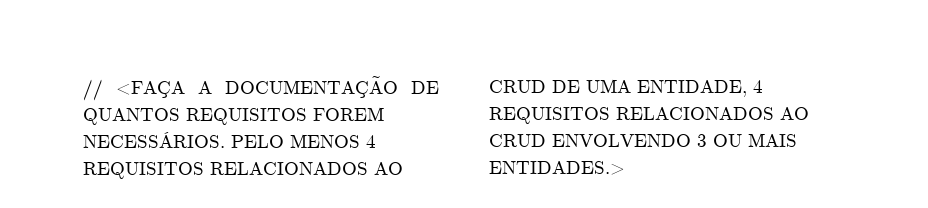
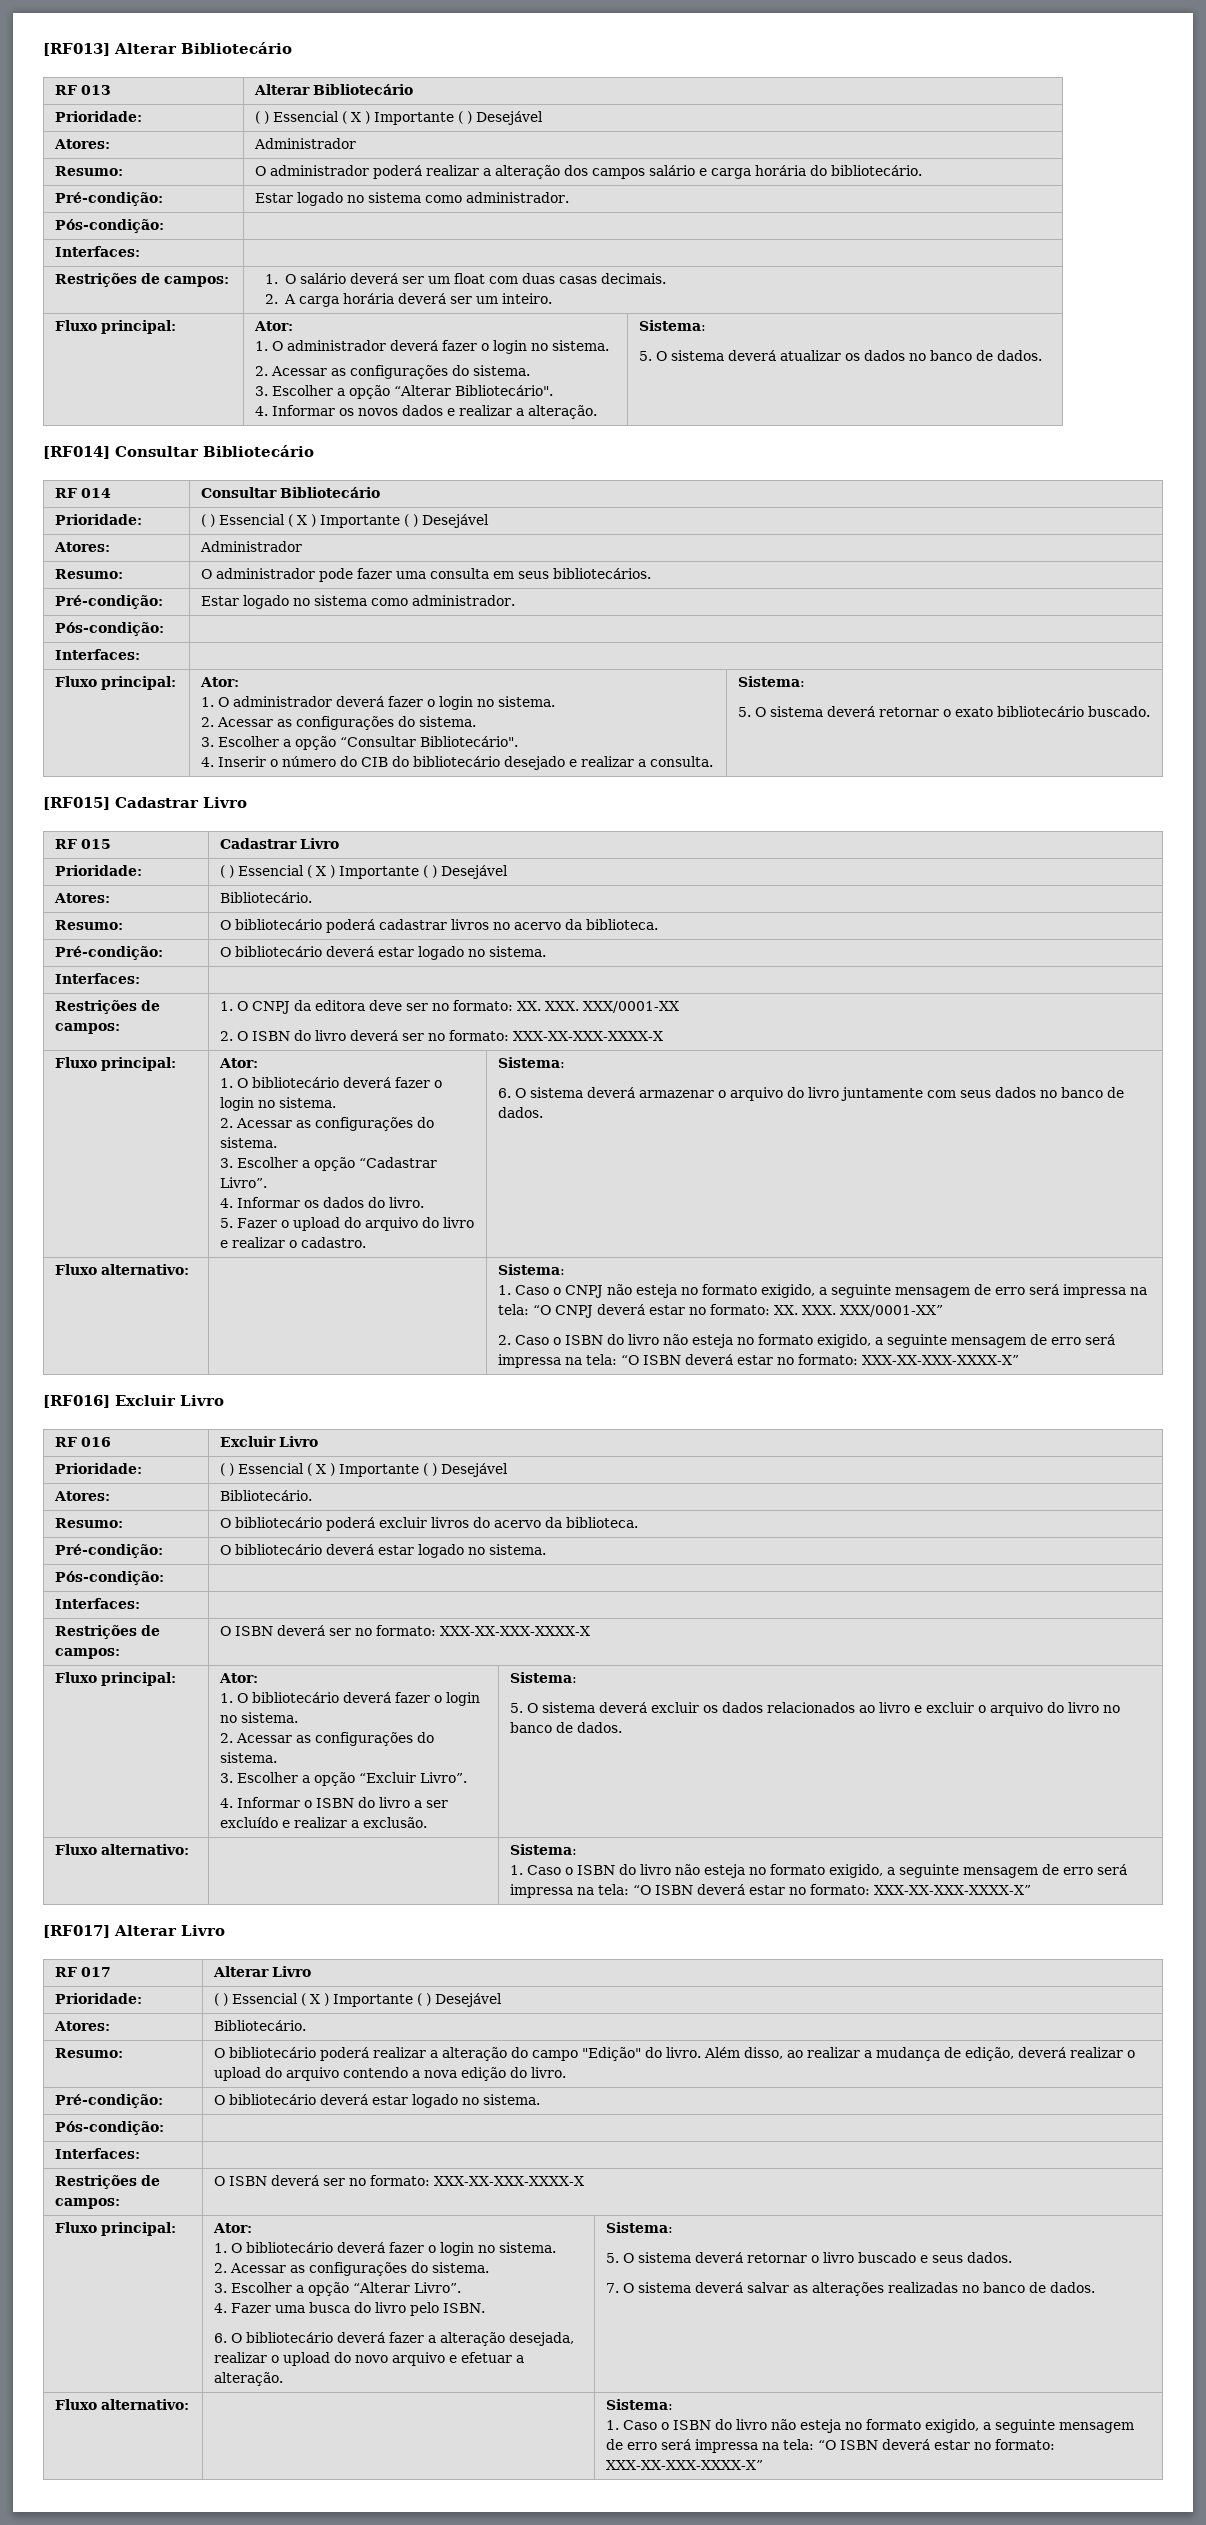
- // <FAÇA A DOCUMENTAÇÃO DE QUANTOS REQUISITOS FOREM NECESSÁRIOS. PELO MENOS 4 REQUISITOS RELACIONADOS AO CRUD DE UMA ENTIDADE, 4 REQUISITOS RELACIONADOS AO CRUD ENVOLVENDO 3 OU MAIS ENTIDADES.>
+ [RF013] Alterar Bibliotecário
+ RF 013 | Alterar Bibliotecário
+ Prioridade: | ( ) Essencial ( X ) Importante ( ) Desejável
+ Atores: | Administrador
+ Resumo: | O administrador poderá realizar a alteração dos campos salário e carga horária do bibliotecário.
+ Pré-condição: | Estar logado no sistema como administrador.
+ Pós-condição: |
+ Interfaces: |
+ Restrições de campos: | 1. O salário deverá ser um float com duas casas decimais.
+ 2. A carga horária deverá ser um inteiro.
+ Fluxo principal: | Ator:
+ 1. O administrador deverá fazer o login no sistema.
+ 2. Acessar as configurações do sistema.
+ 3. Escolher a opção “Alterar Bibliotecário".
+ 4. Informar os novos dados e realizar a alteração. | Sistema:
+ 5. O sistema deverá atualizar os dados no banco de dados.
+ [RF014] Consultar Bibliotecário
+ RF 014 | Consultar Bibliotecário
+ Prioridade: | ( ) Essencial ( X ) Importante ( ) Desejável
+ Atores: | Administrador
+ Resumo: | O administrador pode fazer uma consulta em seus bibliotecários.
+ Pré-condição: | Estar logado no sistema como administrador.
+ Pós-condição: |
+ Interfaces: |
+ Fluxo principal: | Ator:
+ 1. O administrador deverá fazer o login no sistema.
+ 2. Acessar as configurações do sistema.
+ 3. Escolher a opção “Consultar Bibliotecário".
+ 4. Inserir o número do CIB do bibliotecário desejado e realizar a consulta. | Sistema:
+ 5. O sistema deverá retornar o exato bibliotecário buscado.
+ [RF015] Cadastrar Livro
+ RF 015 | Cadastrar Livro
+ Prioridade: | ( ) Essencial ( X ) Importante ( ) Desejável
+ Atores: | Bibliotecário.
+ Resumo: | O bibliotecário poderá cadastrar livros no acervo da biblioteca.
+ Pré-condição: | O bibliotecário deverá estar logado no sistema.
+ Interfaces: |
+ Restrições de campos: | 1. O CNPJ da editora deve ser no formato: XX. XXX. XXX/0001-XX
+ 2. O ISBN do livro deverá ser no formato: XXX-XX-XXX-XXXX-X
+ Fluxo principal: | Ator:
+ 1. O bibliotecário deverá fazer o login no sistema.
+ 2. Acessar as configurações do sistema.
+ 3. Escolher a opção “Cadastrar Livro”.
+ 4. Informar os dados do livro.
+ 5. Fazer o upload do arquivo do livro e realizar o cadastro. | Sistema:
+ 6. O sistema deverá armazenar o arquivo do livro juntamente com seus dados no banco de dados.
+ Fluxo alternativo: | | Sistema:
+ 1. Caso o CNPJ não esteja no formato exigido, a seguinte mensagem de erro será impressa na tela: “O CNPJ deverá estar no formato: XX. XXX. XXX/0001-XX”
+ 2. Caso o ISBN do livro não esteja no formato exigido, a seguinte mensagem de erro será impressa na tela: “O ISBN deverá estar no formato: XXX-XX-XXX-XXXX-X”
+ [RF016] Excluir Livro
+ RF 016 | Excluir Livro
+ Prioridade: | ( ) Essencial ( X ) Importante ( ) Desejável
+ Atores: | Bibliotecário.
+ Resumo: | O bibliotecário poderá excluir livros do acervo da biblioteca.
+ Pré-condição: | O bibliotecário deverá estar logado no sistema.
+ Pós-condição: |
+ Interfaces: |
+ Restrições de campos: | O ISBN deverá ser no formato: XXX-XX-XXX-XXXX-X
+ Fluxo principal: | Ator:
+ 1. O bibliotecário deverá fazer o login no sistema.
+ 2. Acessar as configurações do sistema.
+ 3. Escolher a opção “Excluir Livro”.
+ 4. Informar o ISBN do livro a ser excluído e realizar a exclusão. | Sistema:
+ 5. O sistema deverá excluir os dados relacionados ao livro e excluir o arquivo do livro no banco de dados.
+ Fluxo alternativo: | | Sistema:
+ 1. Caso o ISBN do livro não esteja no formato exigido, a seguinte mensagem de erro será impressa na tela: “O ISBN deverá estar no formato: XXX-XX-XXX-XXXX-X”
+ [RF017] Alterar Livro
+ RF 017 | Alterar Livro
+ Prioridade: | ( ) Essencial ( X ) Importante ( ) Desejável
+ Atores: | Bibliotecário.
+ Resumo: | O bibliotecário poderá realizar a alteração do campo "Edição" do livro. Além disso, ao realizar a mudança de edição, deverá realizar o upload do arquivo contendo a nova edição do livro.
+ Pré-condição: | O bibliotecário deverá estar logado no sistema.
+ Pós-condição: |
+ Interfaces: |
+ Restrições de campos: | O ISBN deverá ser no formato: XXX-XX-XXX-XXXX-X
+ Fluxo principal: | Ator:
+ 1. O bibliotecário deverá fazer o login no sistema.
+ 2. Acessar as configurações do sistema.
+ 3. Escolher a opção “Alterar Livro”.
+ 4. Fazer uma busca do livro pelo ISBN.
+ 6. O bibliotecário deverá fazer a alteração desejada, realizar o upload do novo arquivo e efetuar a alteração. | Sistema:
+ 5. O sistema deverá retornar o livro buscado e seus dados.
+ 7. O sistema deverá salvar as alterações realizadas no banco de dados.
+ Fluxo alternativo: | | Sistema:
+ 1. Caso o ISBN do livro não esteja no formato exigido, a seguinte mensagem de erro será impressa na tela: “O ISBN deverá estar no formato: XXX-XX-XXX-XXXX-X”

